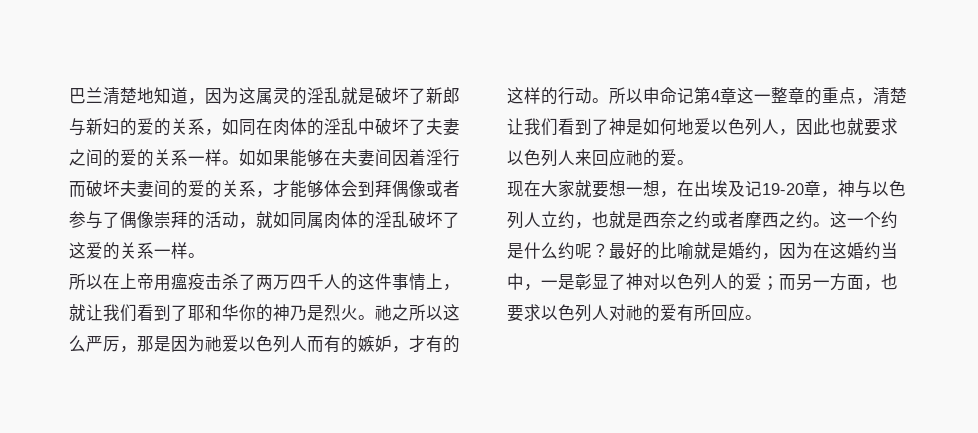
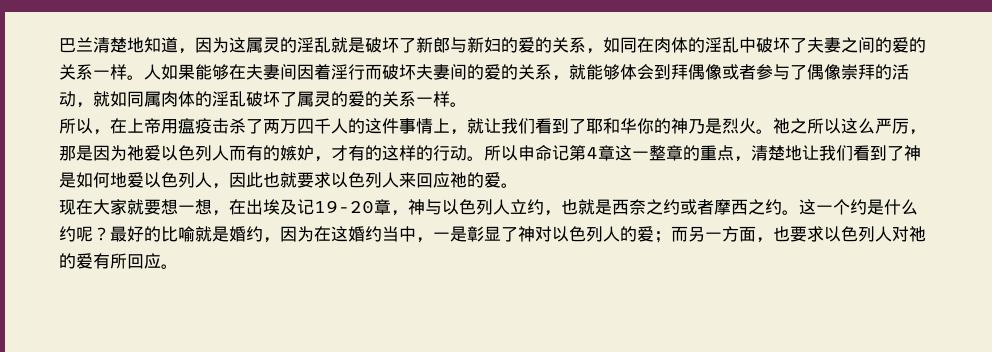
- 如如果能够在夫妻间因着淫行而破坏夫妻间的爱的关系，才能够体会到拜偶像或者参与了偶像崇拜的活动，就如同属肉体的淫乱破坏了这爱的关系一样。
+ 人如果能够在夫妻间因着淫行而破坏夫妻间的爱的关系，就能够体会到拜偶像或者参与了偶像崇拜的活动，就如同属肉体的淫乱破坏了属灵的爱的关系一样。
- 所以在上帝用瘟疫击杀了两万四千人的这件事情上，就让我们看到了耶和华你的神乃是烈火。
+ 所以，在上帝用瘟疫击杀了两万四千人的这件事情上，就让我们看到了耶和华你的神乃是烈火。
- 所以申命记第4章这一整章的重点，清楚让我们看到了神是如何地爱以色列人，因此也就要求以色列人来回应祂的爱。
+ 所以申命记第4章这一整章的重点，清楚地让我们看到了神是如何地爱以色列人，因此也就要求以色列人来回应祂的爱。

